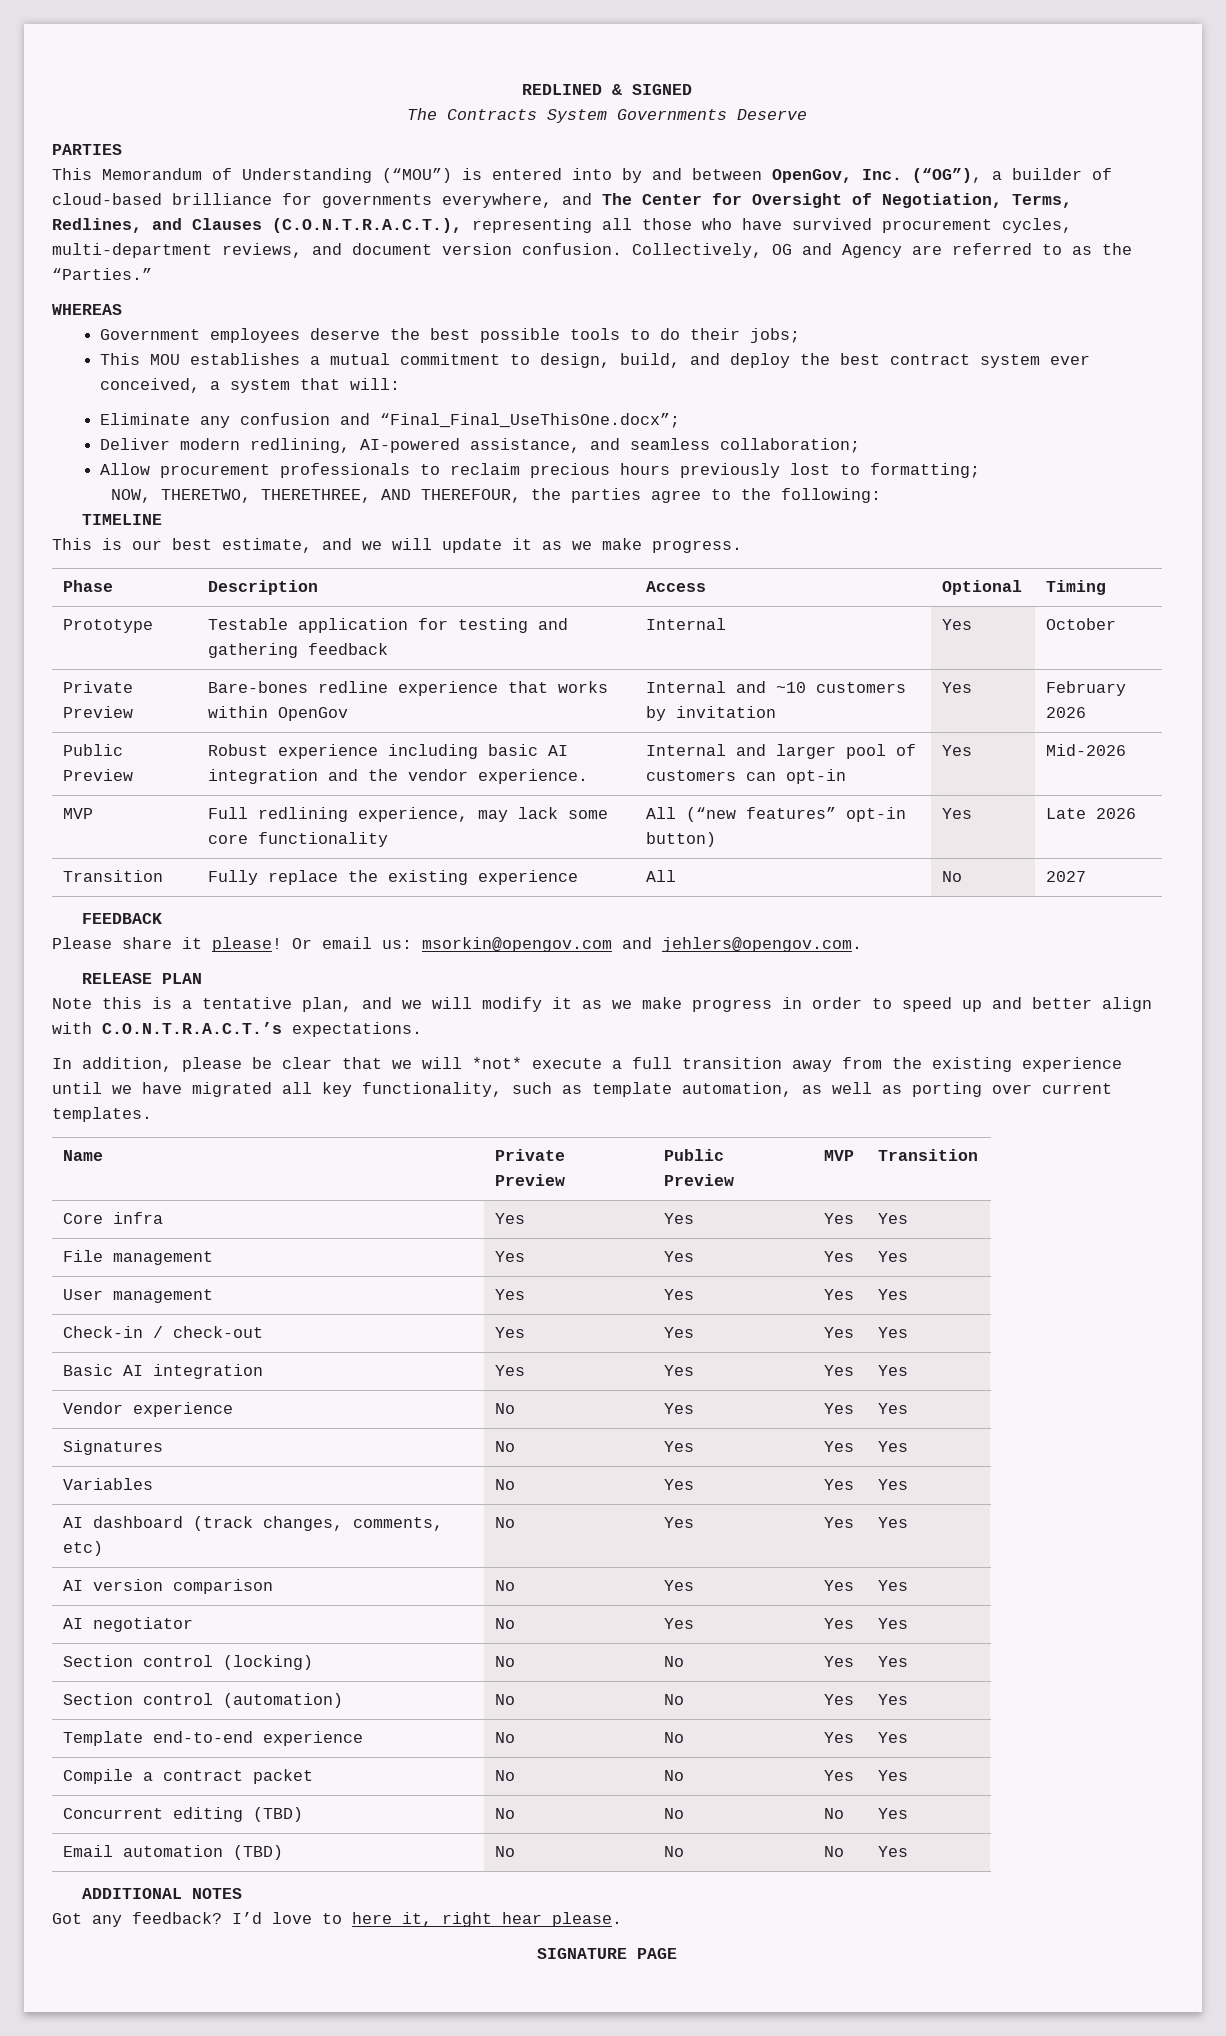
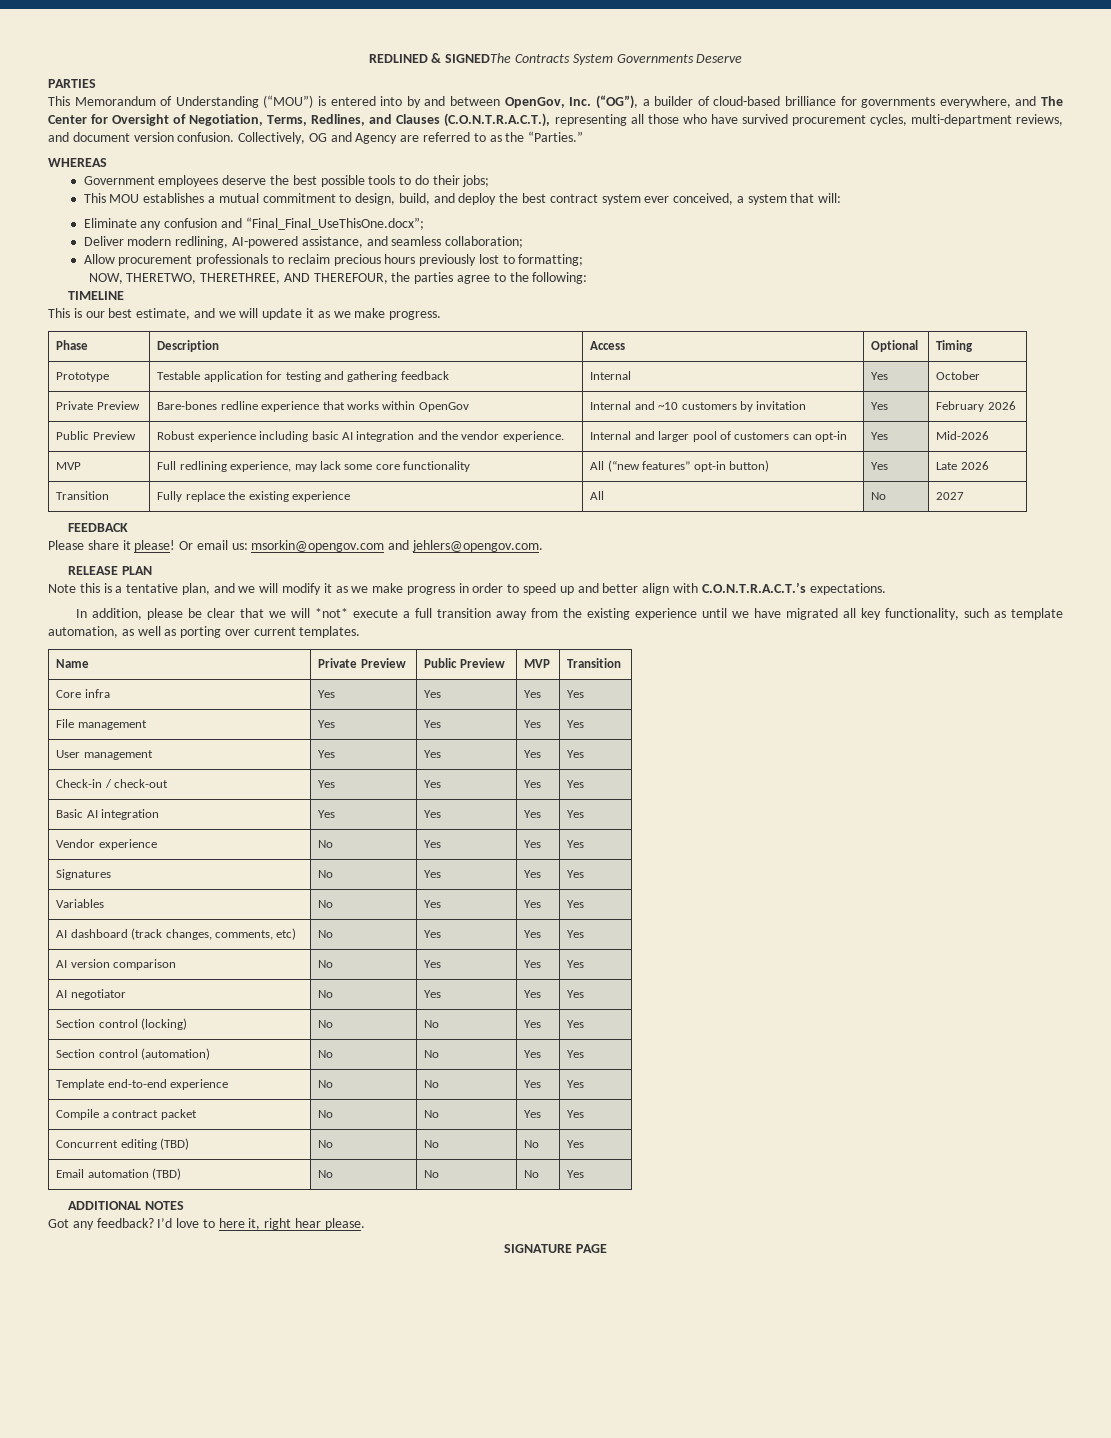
- REDLINED & SIGNED
- The Contracts System Governments Deserve
+ REDLINED & SIGNEDThe Contracts System Governments Deserve

